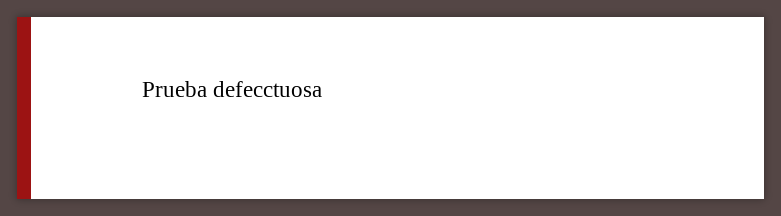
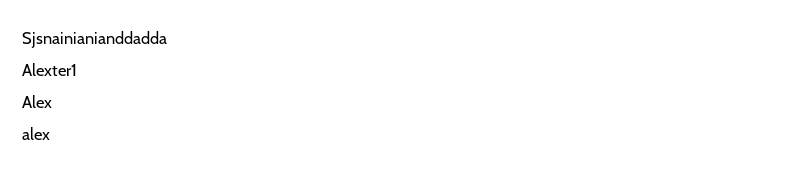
- Prueba defecctuosa
+ Sjsnainianianddadda
+ Alexter1
+ Alex
+ alex

